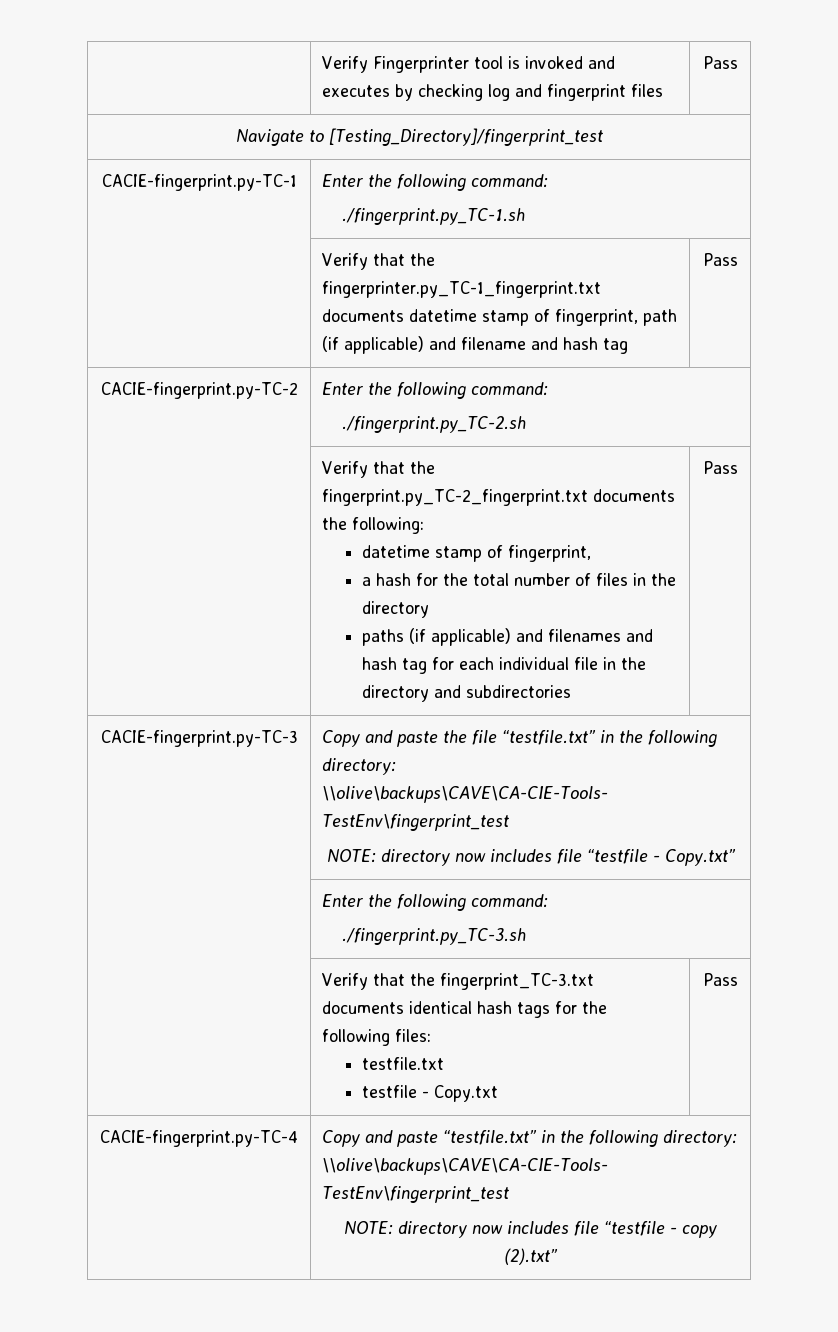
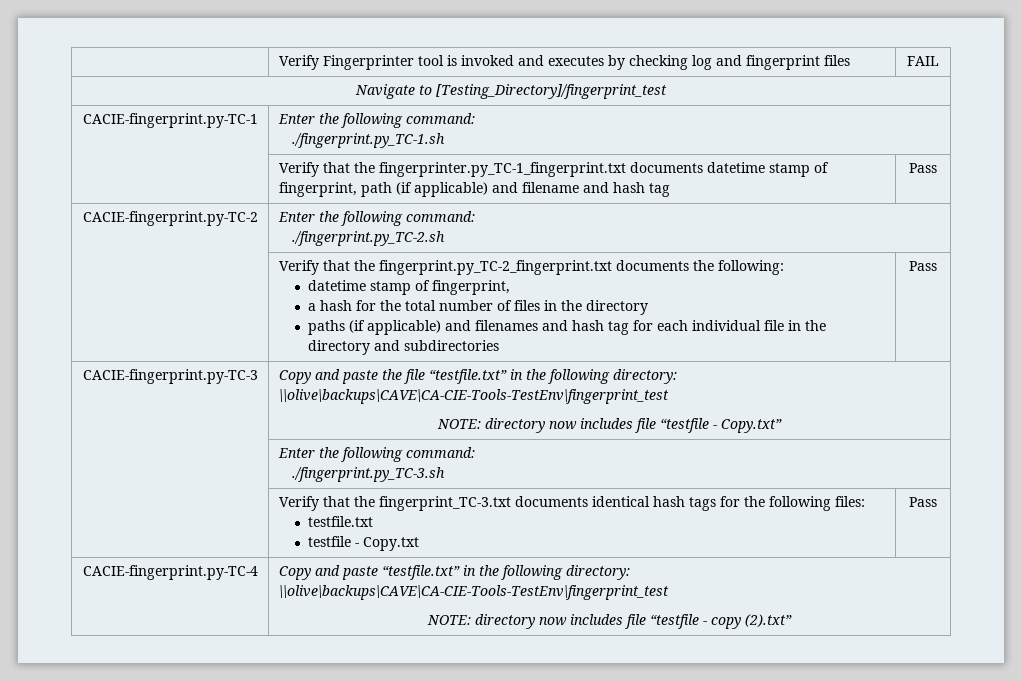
- | Verify Fingerprinter tool is invoked and executes by checking log and fingerprint files | Pass
+ | Verify Fingerprinter tool is invoked and executes by checking log and fingerprint files | FAIL

